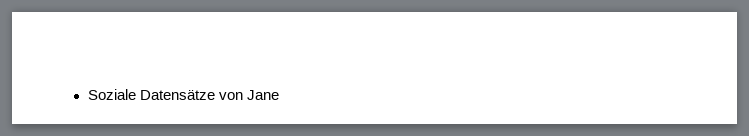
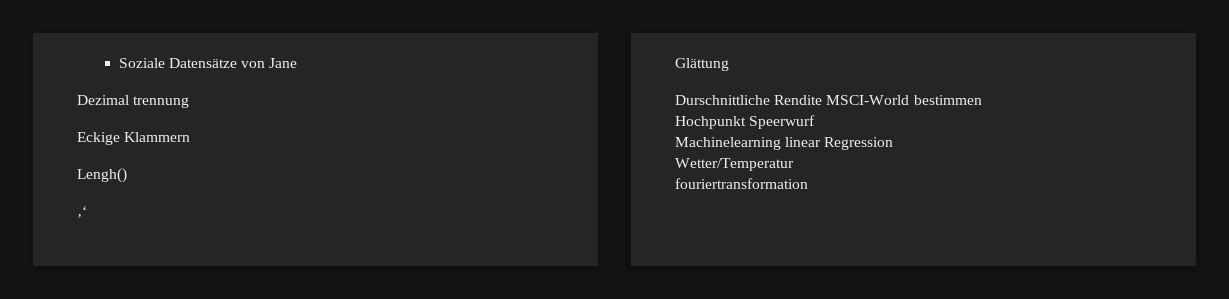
+ Dezimal trennung
+ Eckige Klammern
+ Lengh()
+ ‚‘
+ Glättung
+ Durschnittliche Rendite MSCI-World bestimmen
+ Hochpunkt Speerwurf
+ Machinelearning linear Regression
+ Wetter/Temperatur
+ fouriertransformation

